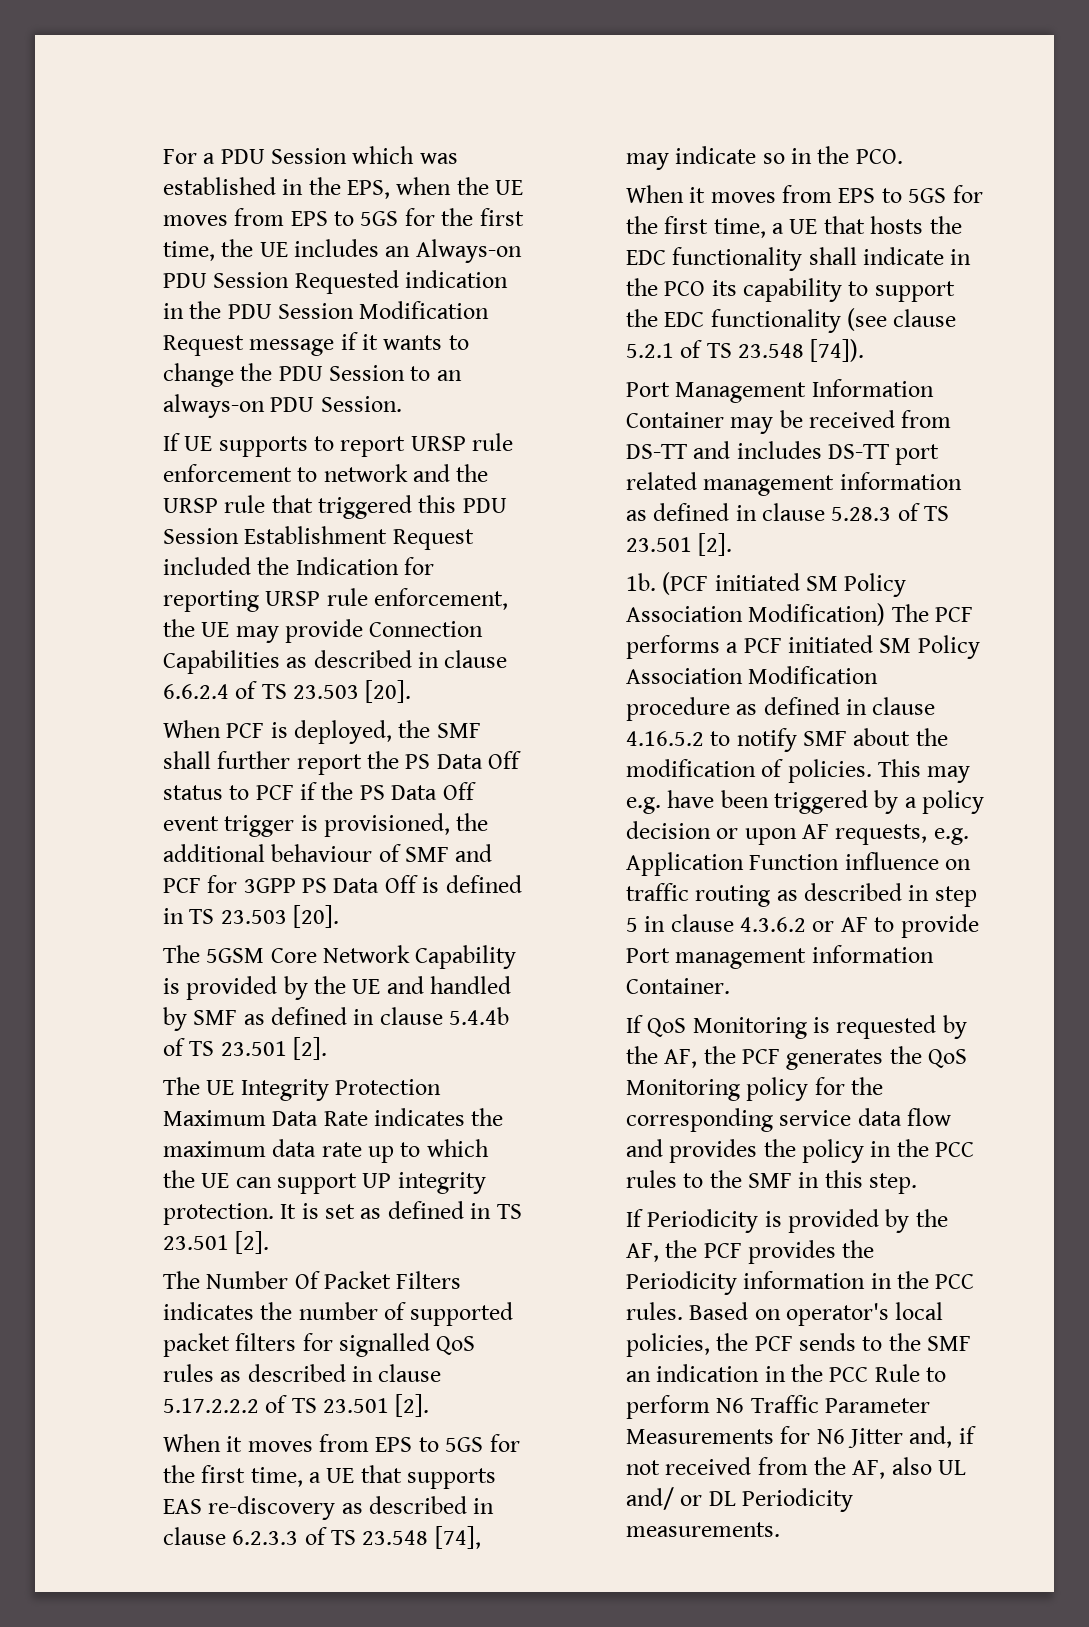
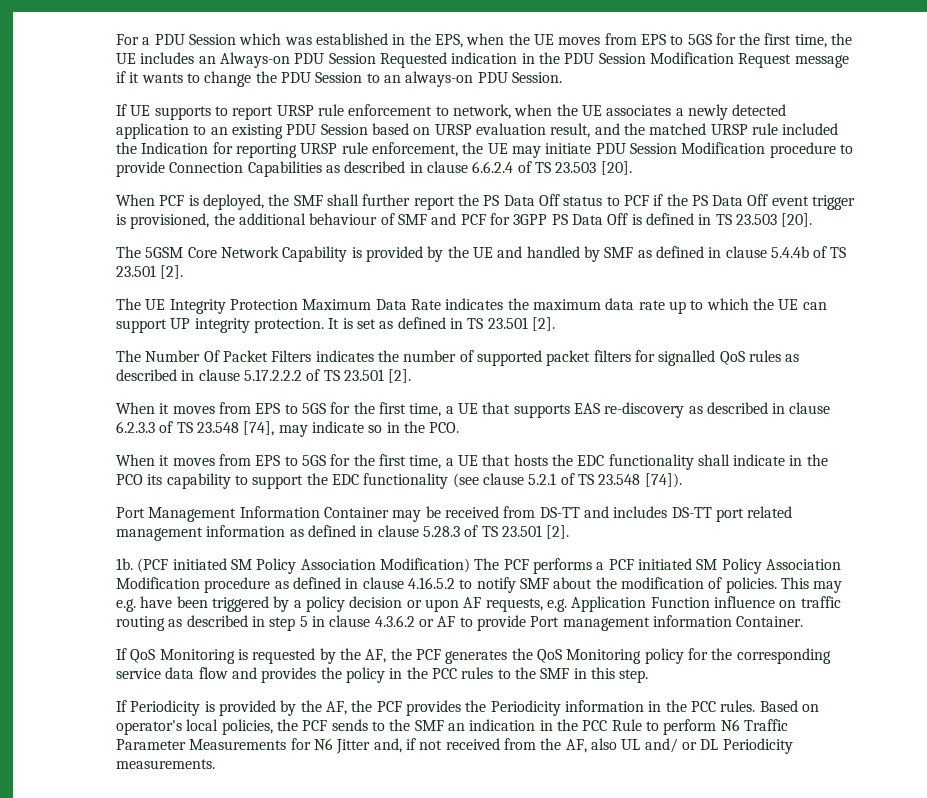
- If UE supports to report URSP rule enforcement to network and the URSP rule that triggered this PDU Session Establishment Request included the Indication for reporting URSP rule enforcement, the UE may provide Connection Capabilities as described in clause 6.6.2.4 of TS 23.503 [20].
+ If UE supports to report URSP rule enforcement to network, when the UE associates a newly detected application to an existing PDU Session based on URSP evaluation result, and the matched URSP rule included the Indication for reporting URSP rule enforcement, the UE may initiate PDU Session Modification procedure to provide Connection Capabilities as described in clause 6.6.2.4 of TS 23.503 [20].

